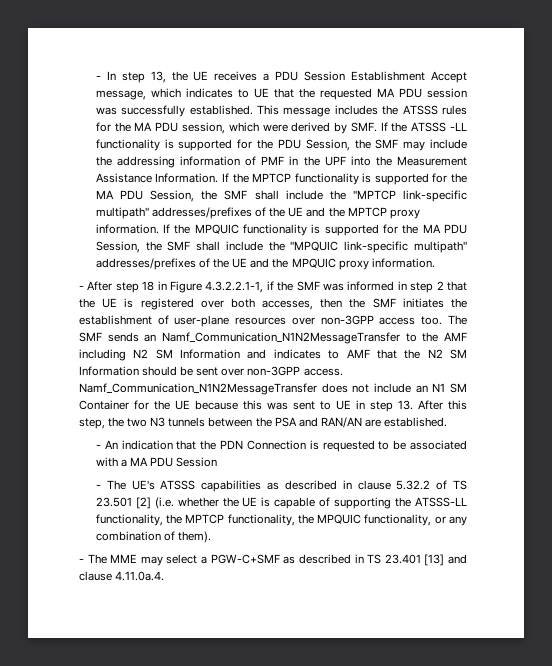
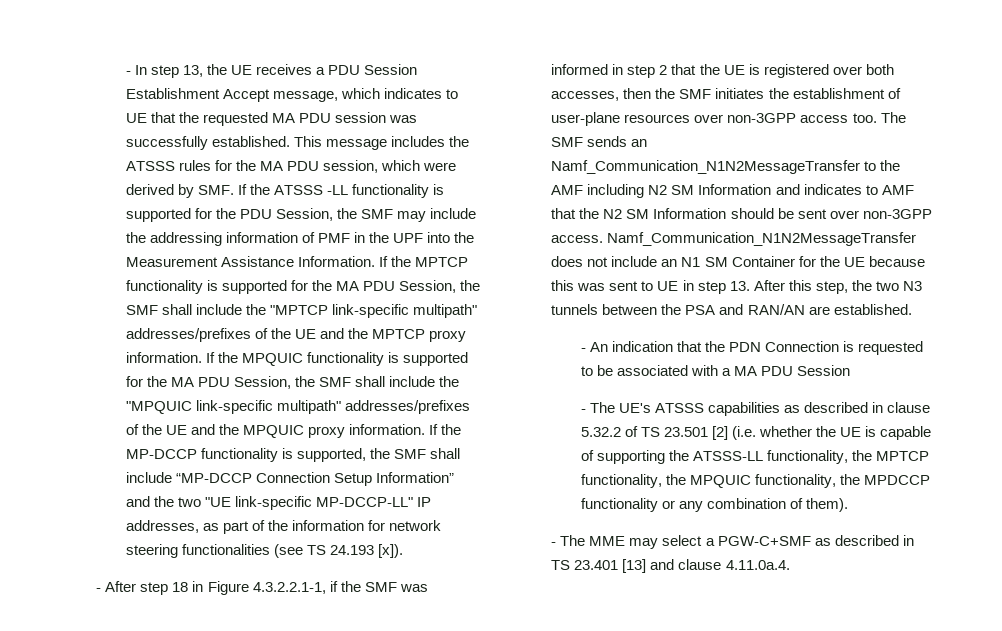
+ If the MP-DCCP functionality is supported, the SMF shall include “MP-DCCP Connection Setup Information” and the two "UE link-specific MP-DCCP-LL" IP addresses, as part of the information for network steering functionalities (see TS 24.193 [x]).
- - The UE's ATSSS capabilities as described in clause 5.32.2 of TS 23.501 [2] (i.e. whether the UE is capable of supporting the ATSSS-LL functionality, the MPTCP functionality, the MPQUIC functionality, or any combination of them).
+ - The UE's ATSSS capabilities as described in clause 5.32.2 of TS 23.501 [2] (i.e. whether the UE is capable of supporting the ATSSS-LL functionality, the MPTCP functionality, the MPQUIC functionality, the MPDCCP functionality or any combination of them).

